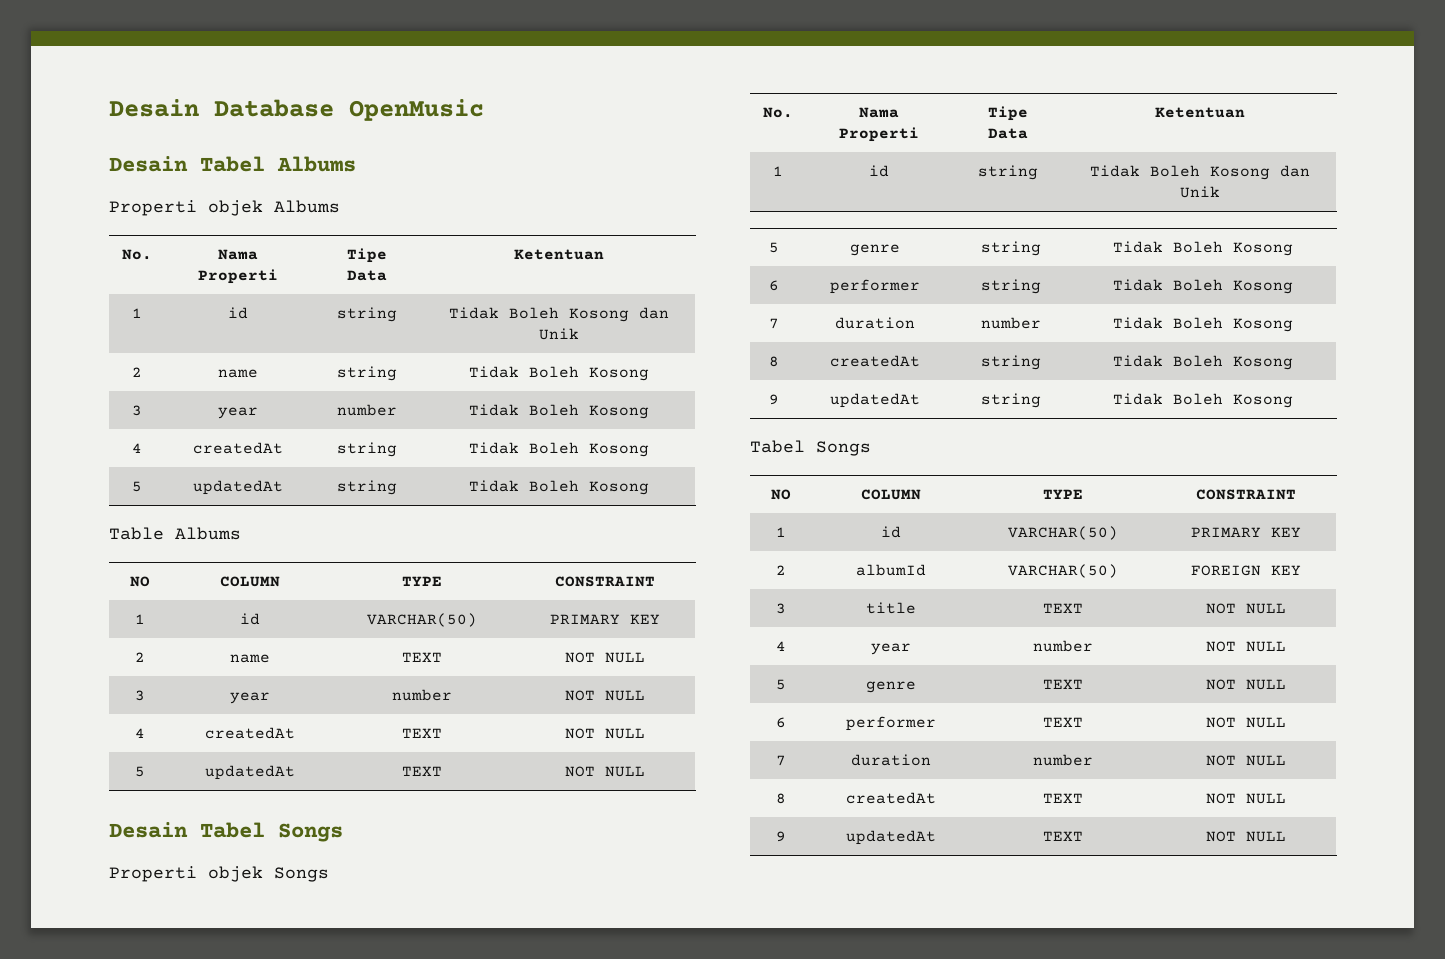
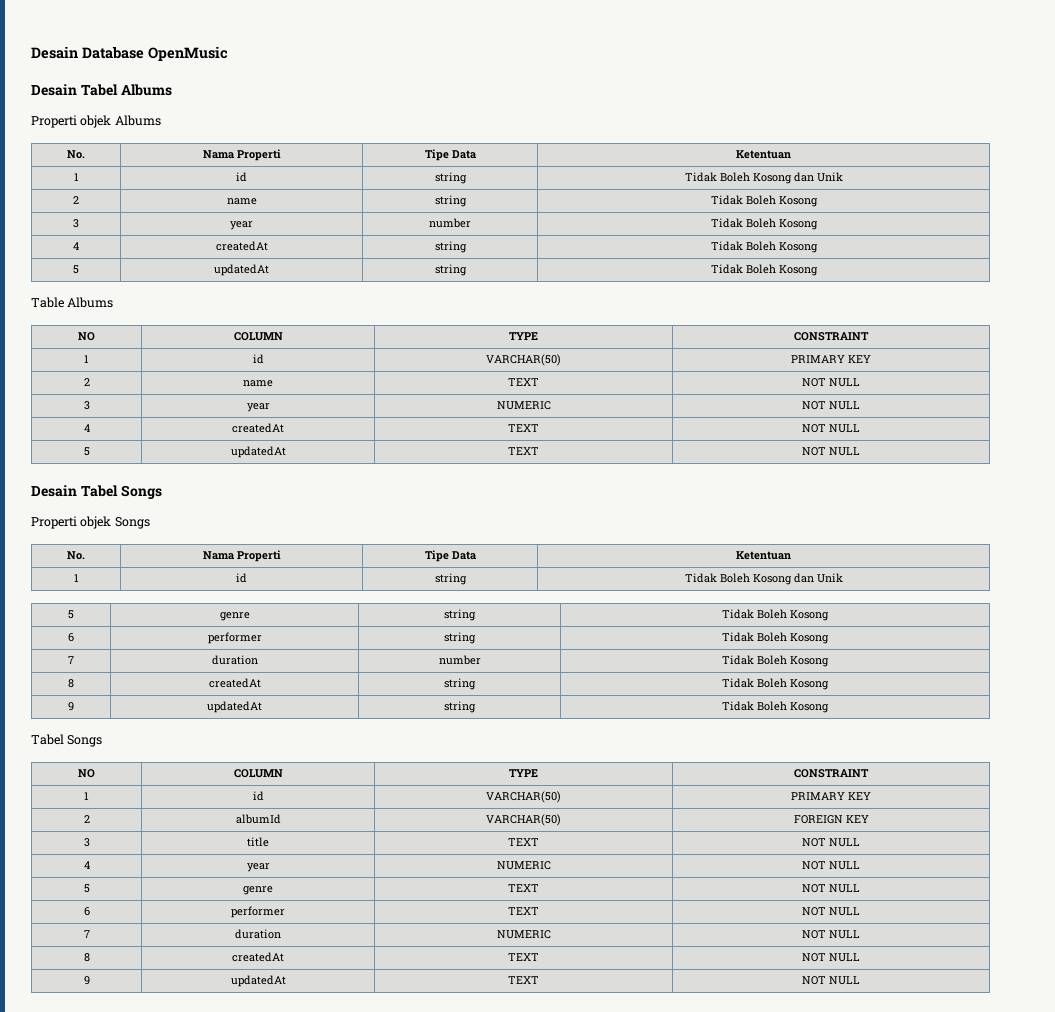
- 3 | year | number | NOT NULL
+ 3 | year | NUMERIC | NOT NULL
- 4 | year | number | NOT NULL
+ 4 | year | NUMERIC | NOT NULL
- 7 | duration | number | NOT NULL
+ 7 | duration | NUMERIC | NOT NULL

